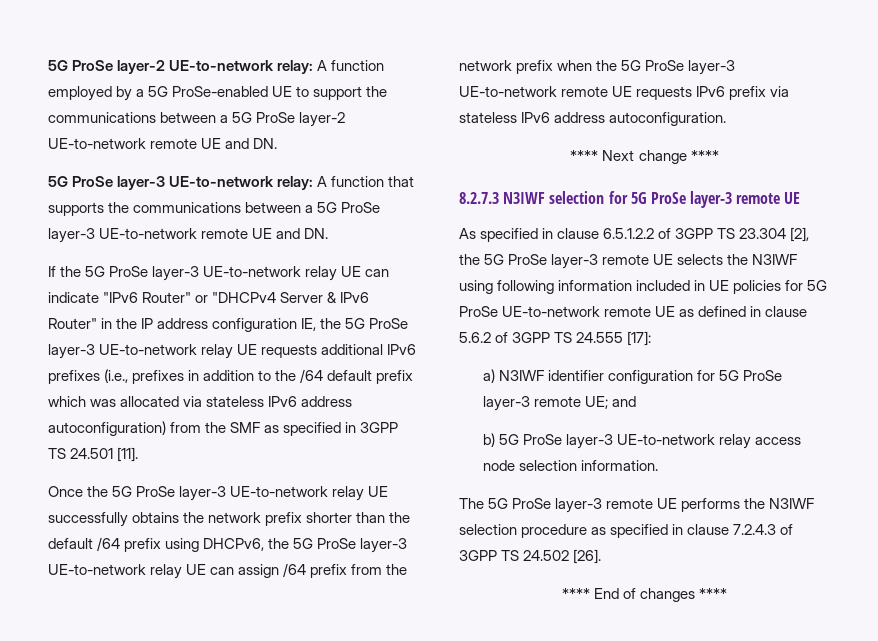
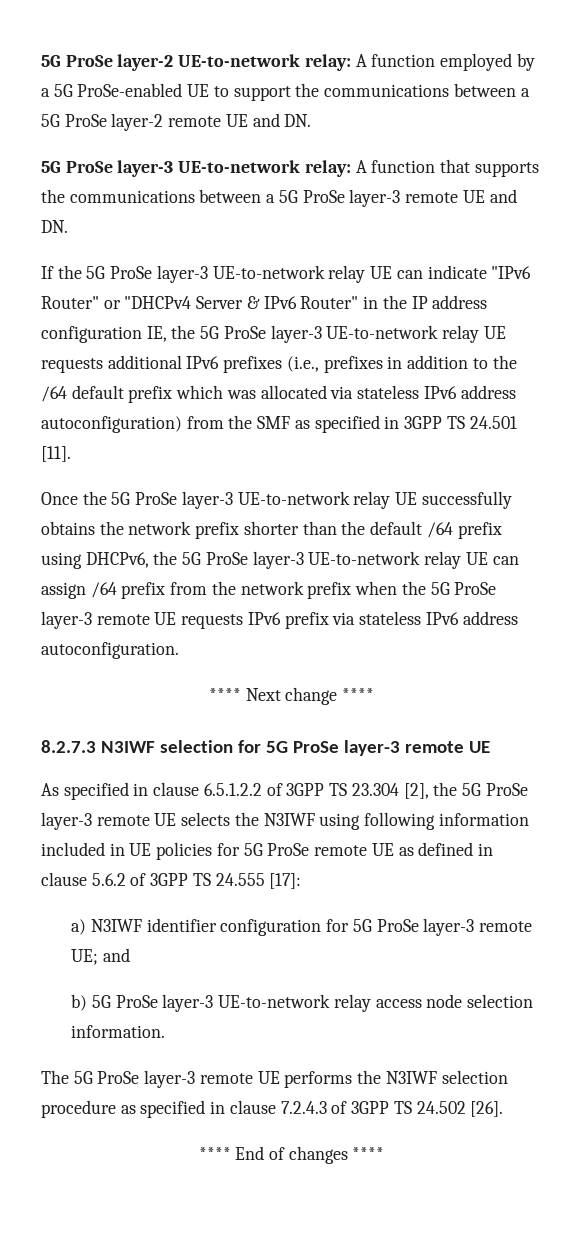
- 5G ProSe layer-2 UE-to-network relay: A function employed by a 5G ProSe-enabled UE to support the communications between a 5G ProSe layer-2 UE-to-network remote UE and DN.
+ 5G ProSe layer-2 UE-to-network relay: A function employed by a 5G ProSe-enabled UE to support the communications between a 5G ProSe layer-2 remote UE and DN.
- 5G ProSe layer-3 UE-to-network relay: A function that supports the communications between a 5G ProSe layer-3 UE-to-network remote UE and DN.
+ 5G ProSe layer-3 UE-to-network relay: A function that supports the communications between a 5G ProSe layer-3 remote UE and DN.
- Once the 5G ProSe layer-3 UE-to-network relay UE successfully obtains the network prefix shorter than the default /64 prefix using DHCPv6, the 5G ProSe layer-3 UE-to-network relay UE can assign /64 prefix from the network prefix when the 5G ProSe layer-3 UE-to-network remote UE requests IPv6 prefix via stateless IPv6 address autoconfiguration.
+ Once the 5G ProSe layer-3 UE-to-network relay UE successfully obtains the network prefix shorter than the default /64 prefix using DHCPv6, the 5G ProSe layer-3 UE-to-network relay UE can assign /64 prefix from the network prefix when the 5G ProSe layer-3 remote UE requests IPv6 prefix via stateless IPv6 address autoconfiguration.
- As specified in clause 6.5.1.2.2 of 3GPP TS 23.304 [2], the 5G ProSe layer-3 remote UE selects the N3IWF using following information included in UE policies for 5G ProSe UE-to-network remote UE as defined in clause 5.6.2 of 3GPP TS 24.555 [17]:
+ As specified in clause 6.5.1.2.2 of 3GPP TS 23.304 [2], the 5G ProSe layer-3 remote UE selects the N3IWF using following information included in UE policies for 5G ProSe remote UE as defined in clause 5.6.2 of 3GPP TS 24.555 [17]:

